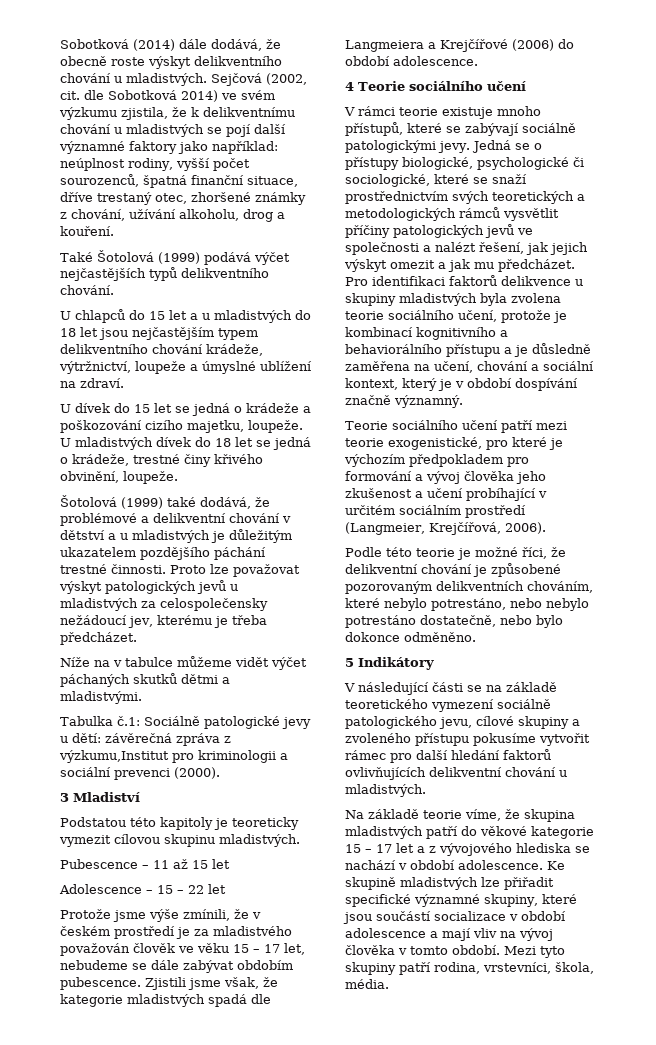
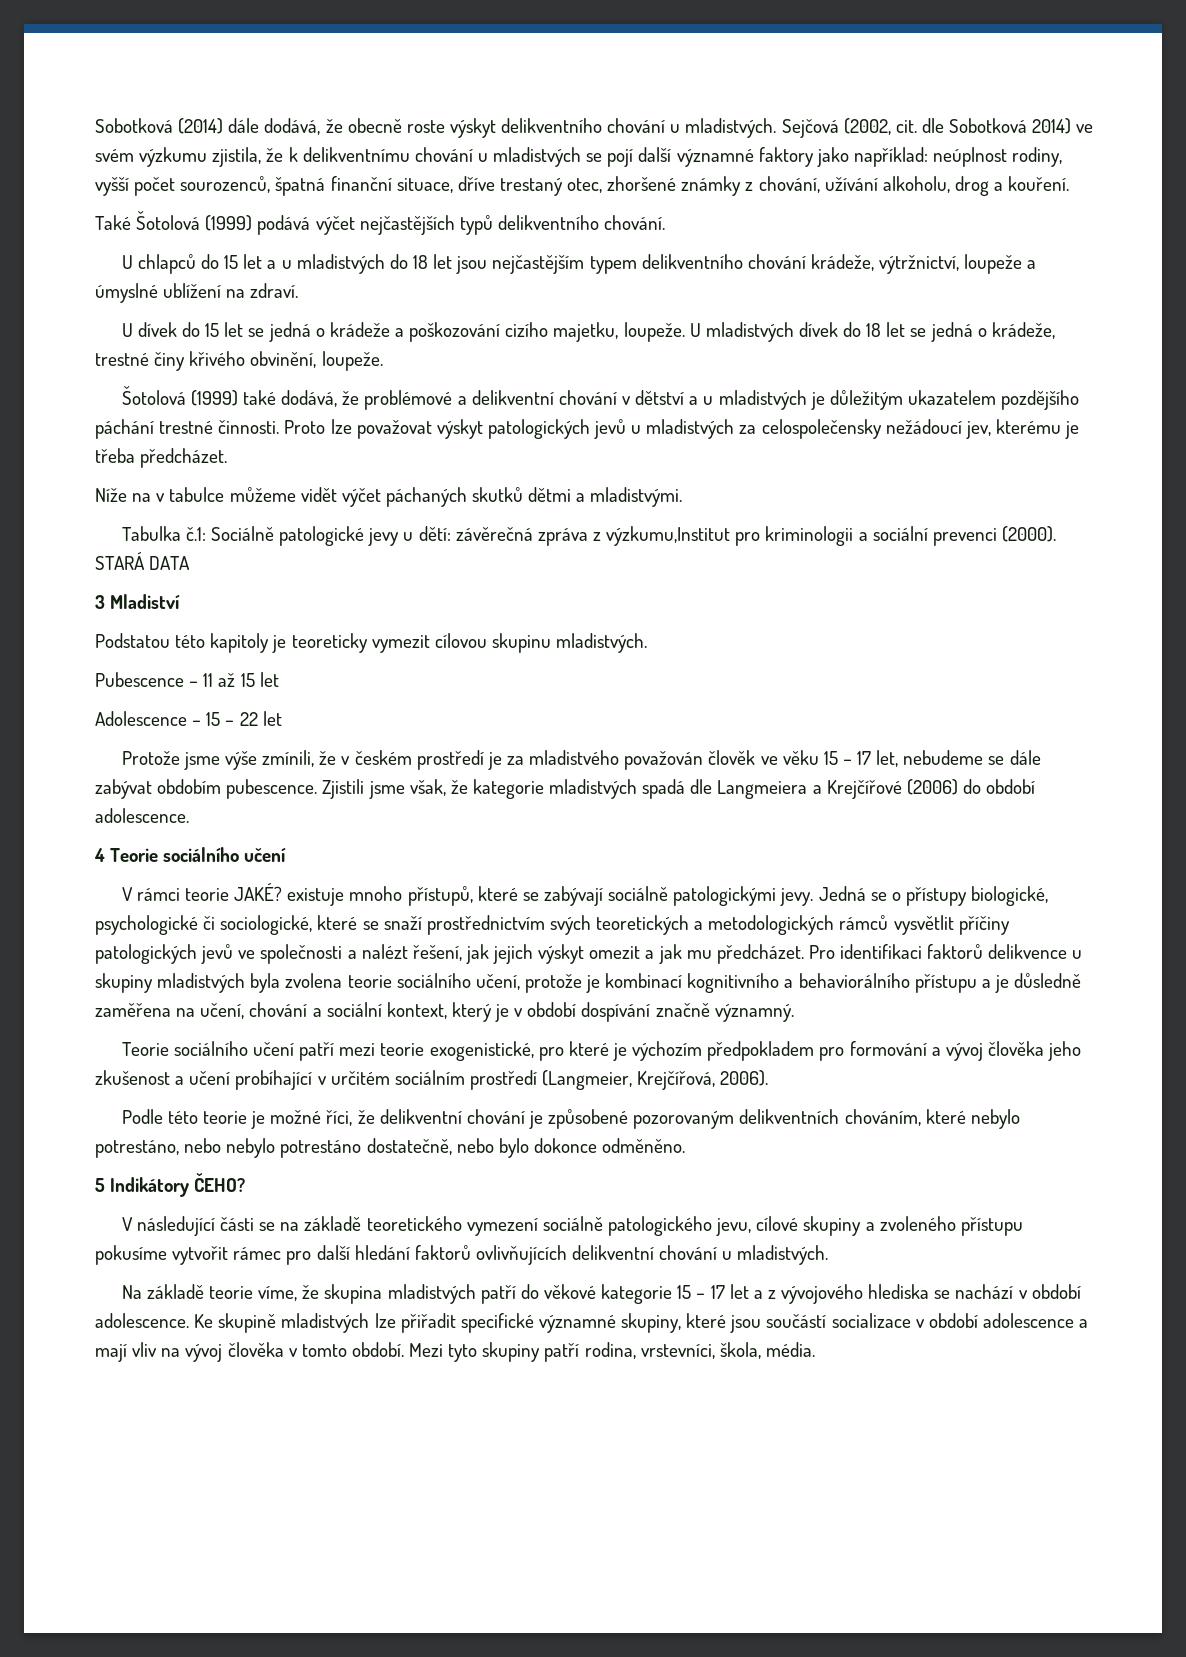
+ STARÁ DATA
- V rámci teorie existuje mnoho přístupů, které se zabývají sociálně patologickými jevy.
+ V rámci teorie JAKÉ? existuje mnoho přístupů, které se zabývají sociálně patologickými jevy.
- 5 Indikátory
+ 5 Indikátory ČEHO?

